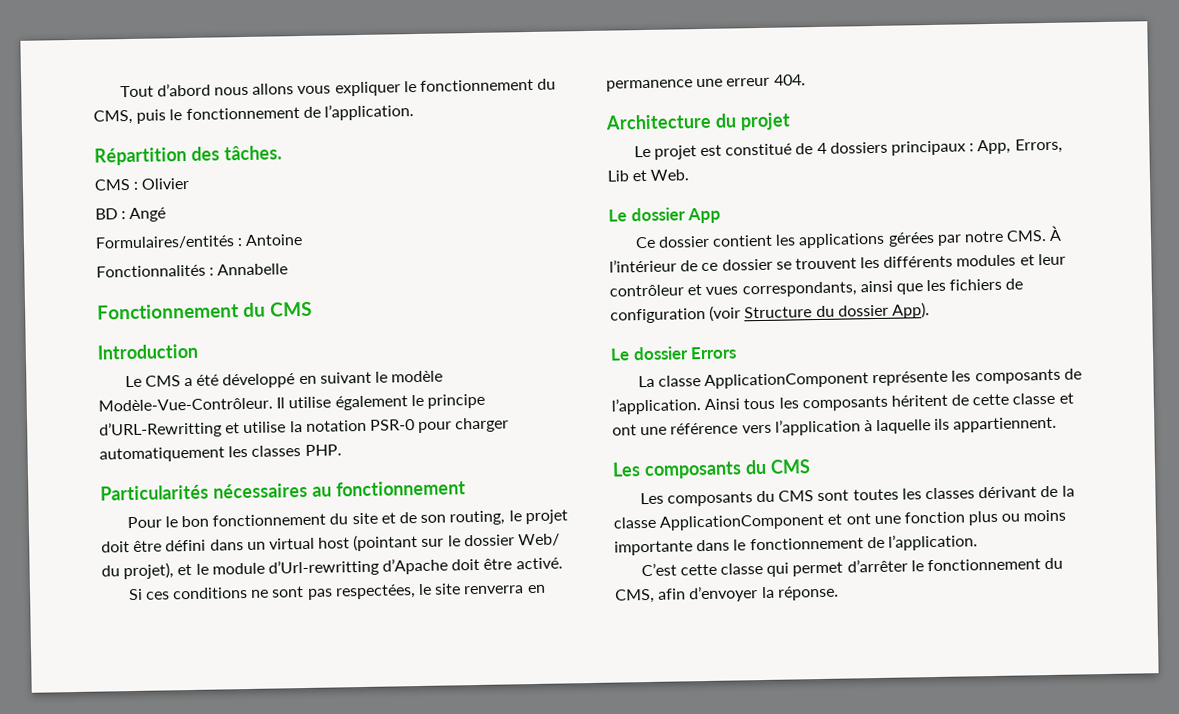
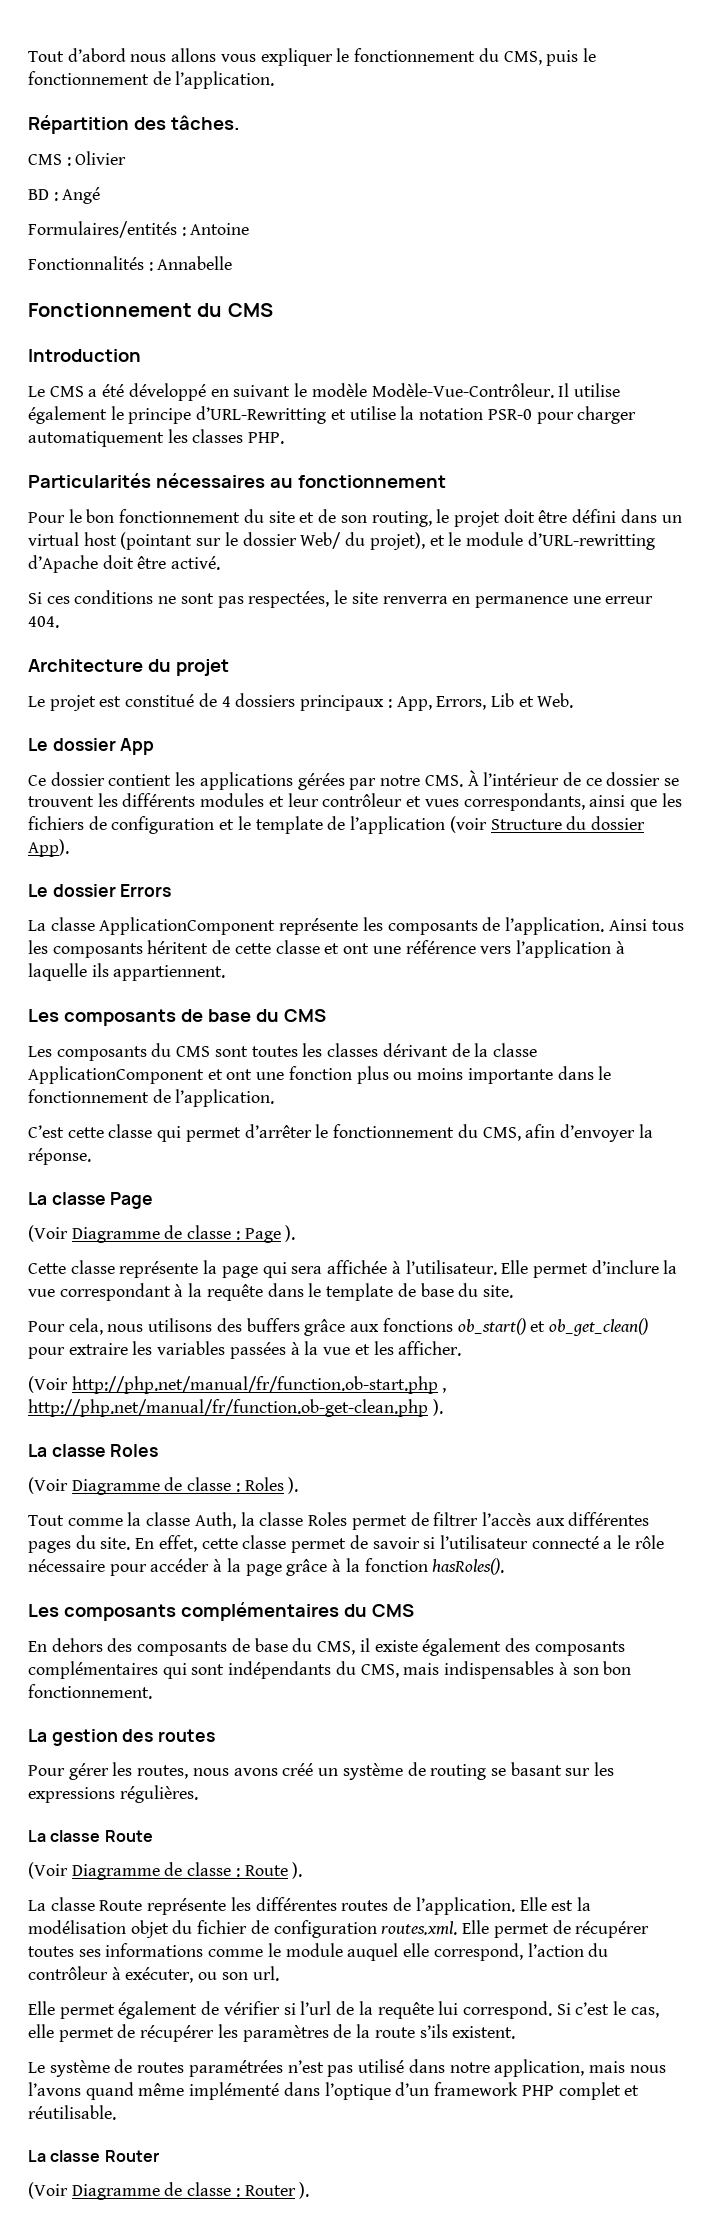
- Pour le bon fonctionnement du site et de son routing, le projet doit être défini dans un virtual host (pointant sur le dossier Web/ du projet), et le module d’Url-rewritting d’Apache doit être activé.
+ Pour le bon fonctionnement du site et de son routing, le projet doit être défini dans un virtual host (pointant sur le dossier Web/ du projet), et le module d’URL-rewritting d’Apache doit être activé.
- Ce dossier contient les applications gérées par notre CMS. À l’intérieur de ce dossier se trouvent les différents modules et leur contrôleur et vues correspondants, ainsi que les fichiers de configuration (voir Structure du dossier App).
+ Ce dossier contient les applications gérées par notre CMS. À l’intérieur de ce dossier se trouvent les différents modules et leur contrôleur et vues correspondants, ainsi que les fichiers de configuration et le template de l’application (voir Structure du dossier App).
  Ainsi tous les composants héritent de cette classe et ont une référence vers l’application à laquelle ils appartiennent.
- Les composants du CMS
+ Les composants de base du CMS
+ La classe Page
+ (Voir Diagramme de classe : Page ).
+ Cette classe représente la page qui sera affichée à l’utilisateur. Elle permet d’inclure la vue correspondant à la requête dans le template de base du site.
+ Pour cela, nous utilisons des buffers grâce aux fonctions ob_start() et ob_get_clean() pour extraire les variables passées à la vue et les afficher.
+ (Voir http://php.net/manual/fr/function.ob-start.php , http://php.net/manual/fr/function.ob-get-clean.php ).
+ La classe Roles
+ (Voir Diagramme de classe : Roles ).
+ Tout comme la classe Auth, la classe Roles permet de filtrer l’accès aux différentes pages du site. En effet, cette classe permet de savoir si l’utilisateur connecté a le rôle nécessaire pour accéder à la page grâce à la fonction hasRoles().
+ Les composants complémentaires du CMS
+ En dehors des composants de base du CMS, il existe également des composants complémentaires qui sont indépendants du CMS, mais indispensables à son bon fonctionnement.
+ La gestion des routes
+ Pour gérer les routes, nous avons créé un système de routing se basant sur les expressions régulières.
+ La classe Route
+ (Voir Diagramme de classe : Route ).
+ La classe Route représente les différentes routes de l’application. Elle est la modélisation objet du fichier de configuration routes.xml. Elle permet de récupérer toutes ses informations comme le module auquel elle correspond, l’action du contrôleur à exécuter, ou son url.
+ Elle permet également de vérifier si l’url de la requête lui correspond. Si c’est le cas, elle permet de récupérer les paramètres de la route s’ils existent.
+ Le système de routes paramétrées n’est pas utilisé dans notre application, mais nous l’avons quand même implémenté dans l’optique d’un framework PHP complet et réutilisable.
+ La classe Router
+ (Voir Diagramme de classe : Router ).

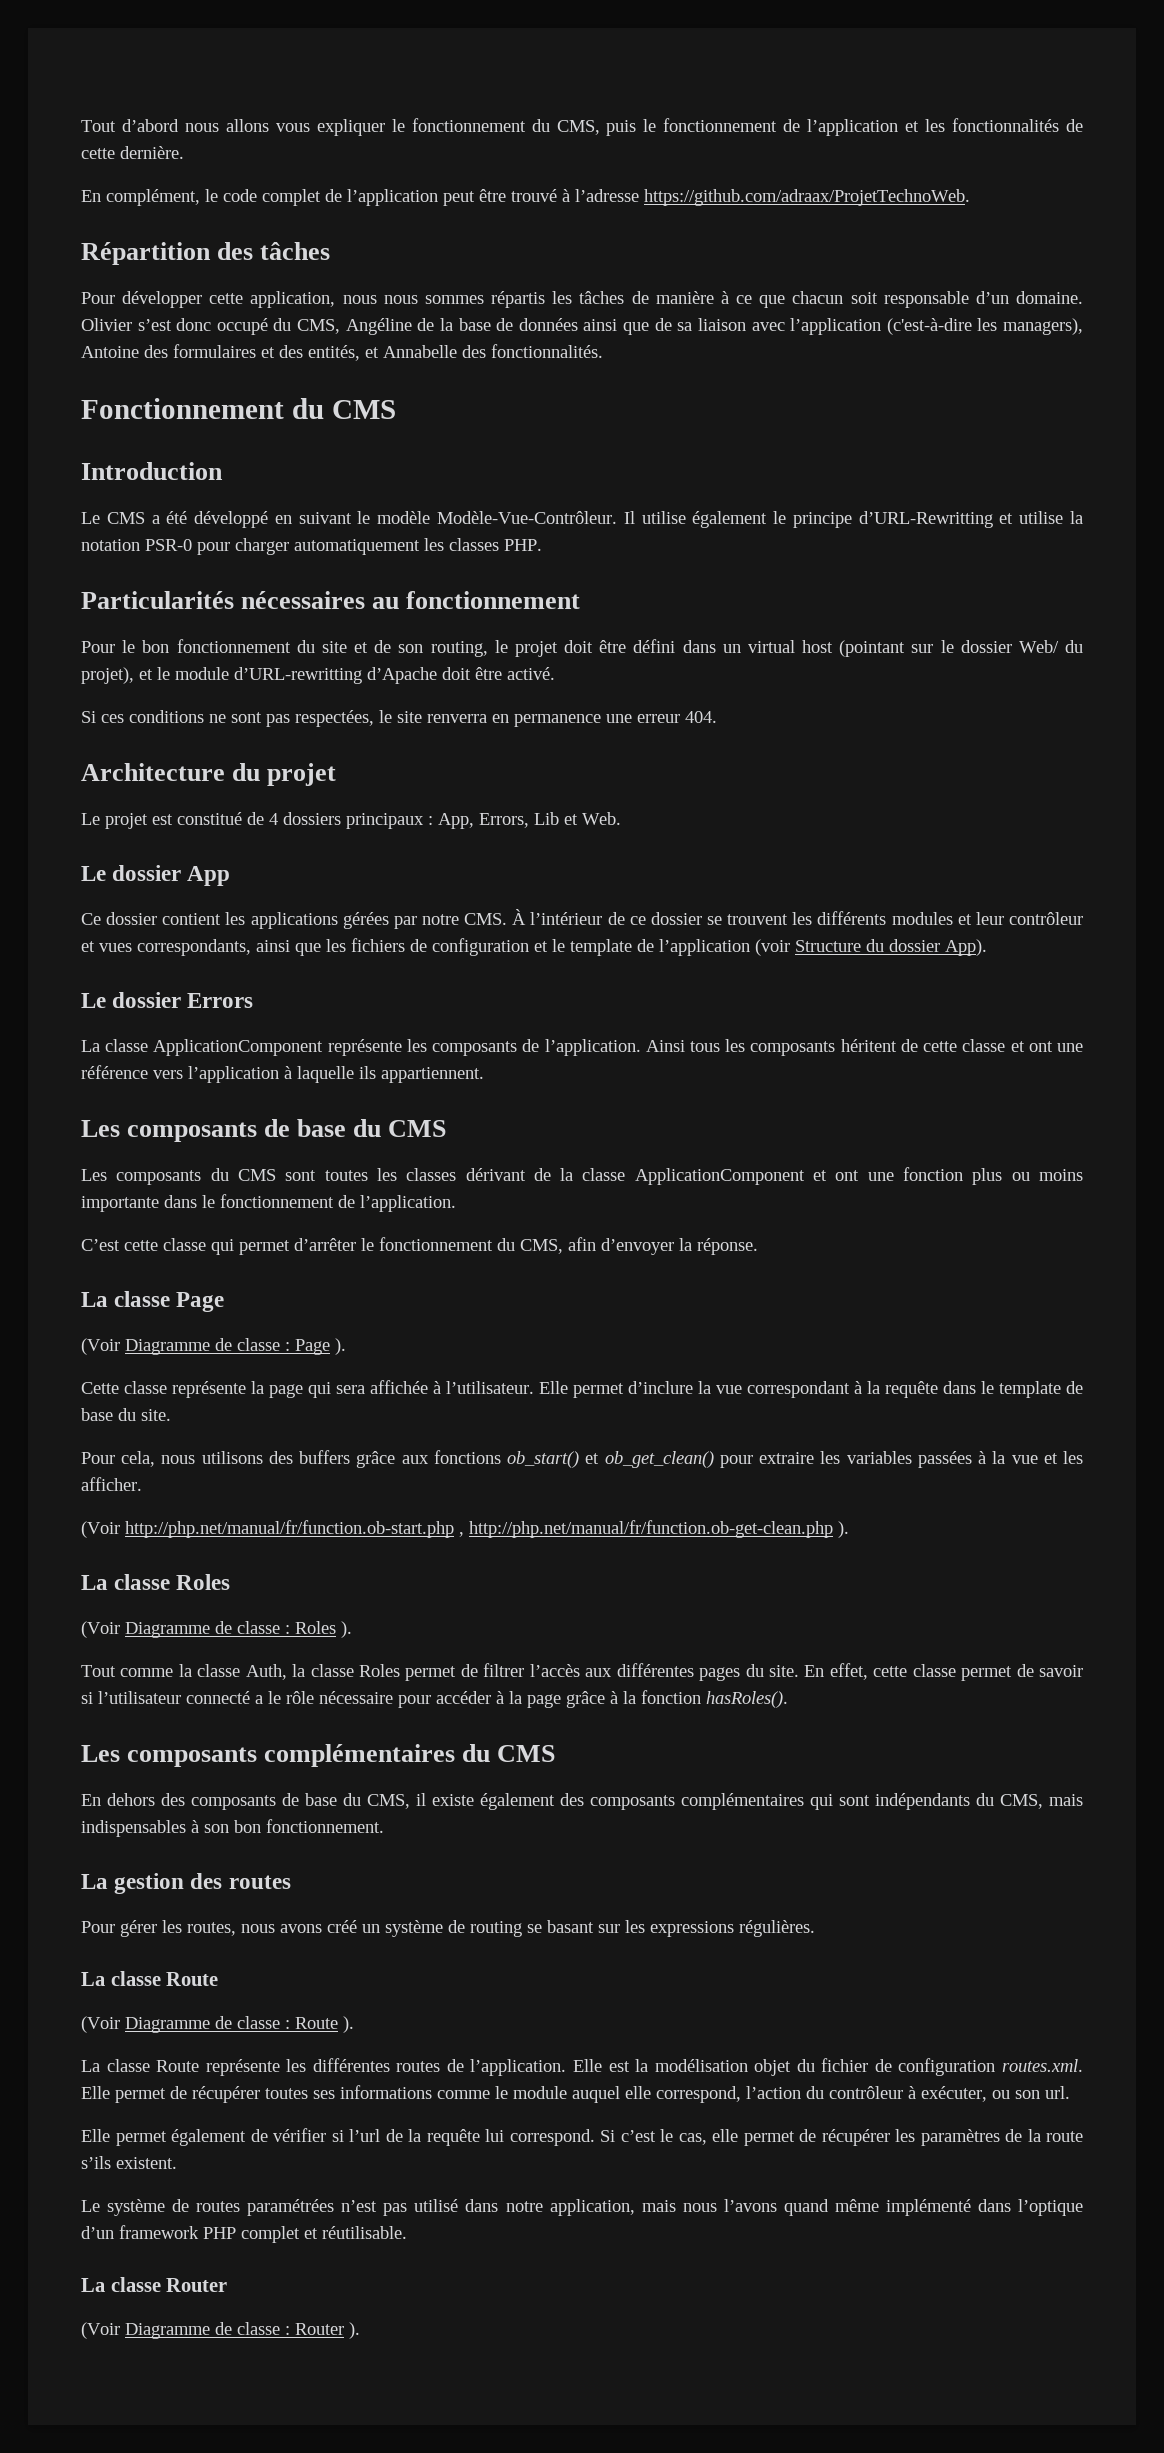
- Tout d’abord nous allons vous expliquer le fonctionnement du CMS, puis le fonctionnement de l’application.
- Répartition des tâches.
- CMS : Olivier
- BD : Angé
- Formulaires/entités : Antoine
- Fonctionnalités : Annabelle
+ Tout d’abord nous allons vous expliquer le fonctionnement du CMS, puis le fonctionnement de l’application et les fonctionnalités de cette dernière.
+ En complément, le code complet de l’application peut être trouvé à l’adresse https://github.com/adraax/ProjetTechnoWeb.
+ Répartition des tâches
+ Pour développer cette application, nous nous sommes répartis les tâches de manière à ce que chacun soit responsable d’un domaine. Olivier s’est donc occupé du CMS, Angéline de la base de données ainsi que de sa liaison avec l’application (c'est-à-dire les managers), Antoine des formulaires et des entités, et Annabelle des fonctionnalités.

